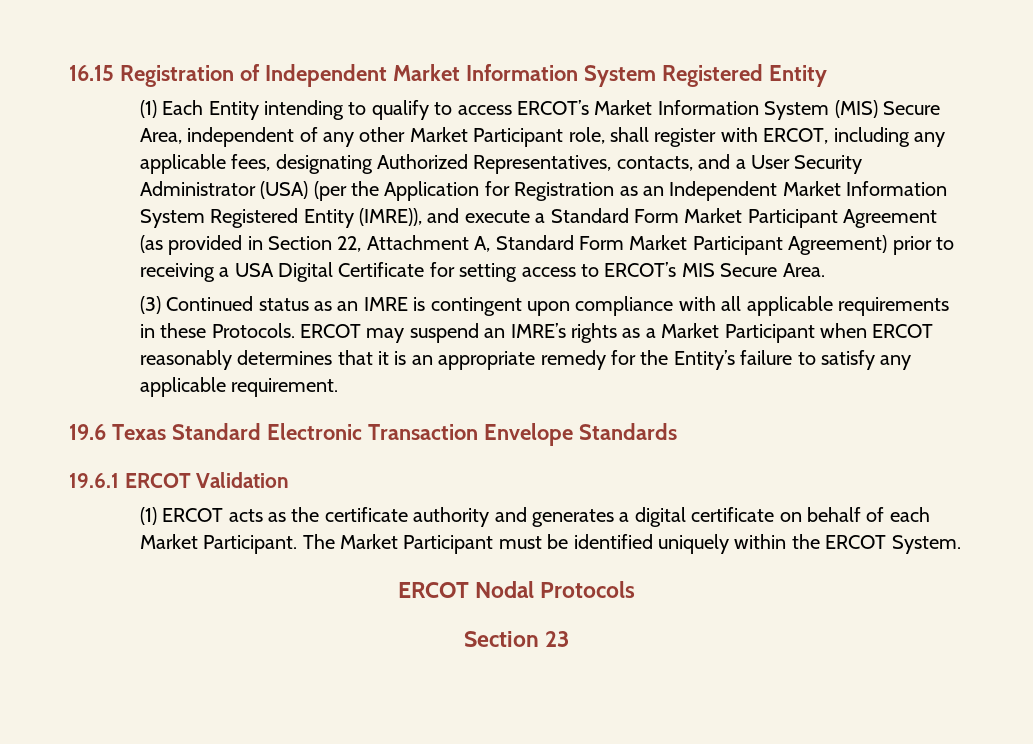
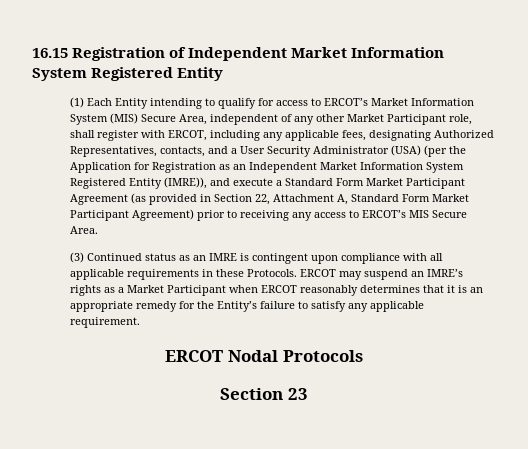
- (1) Each Entity intending to qualify to access ERCOT’s Market Information System (MIS) Secure Area, independent of any other Market Participant role, shall register with ERCOT, including any applicable fees, designating Authorized Representatives, contacts, and a User Security Administrator (USA) (per the Application for Registration as an Independent Market Information System Registered Entity (IMRE)), and execute a Standard Form Market Participant Agreement (as provided in Section 22, Attachment A, Standard Form Market Participant Agreement) prior to receiving a USA Digital Certificate for setting access to ERCOT’s MIS Secure Area.
+ (1) Each Entity intending to qualify for access to ERCOT’s Market Information System (MIS) Secure Area, independent of any other Market Participant role, shall register with ERCOT, including any applicable fees, designating Authorized Representatives, contacts, and a User Security Administrator (USA) (per the Application for Registration as an Independent Market Information System Registered Entity (IMRE)), and execute a Standard Form Market Participant Agreement (as provided in Section 22, Attachment A, Standard Form Market Participant Agreement) prior to receiving any access to ERCOT’s MIS Secure Area.
- 19.6 Texas Standard Electronic Transaction Envelope Standards
- 19.6.1 ERCOT Validation
- (1) ERCOT acts as the certificate authority and generates a digital certificate on behalf of each Market Participant. The Market Participant must be identified uniquely within the ERCOT System.

